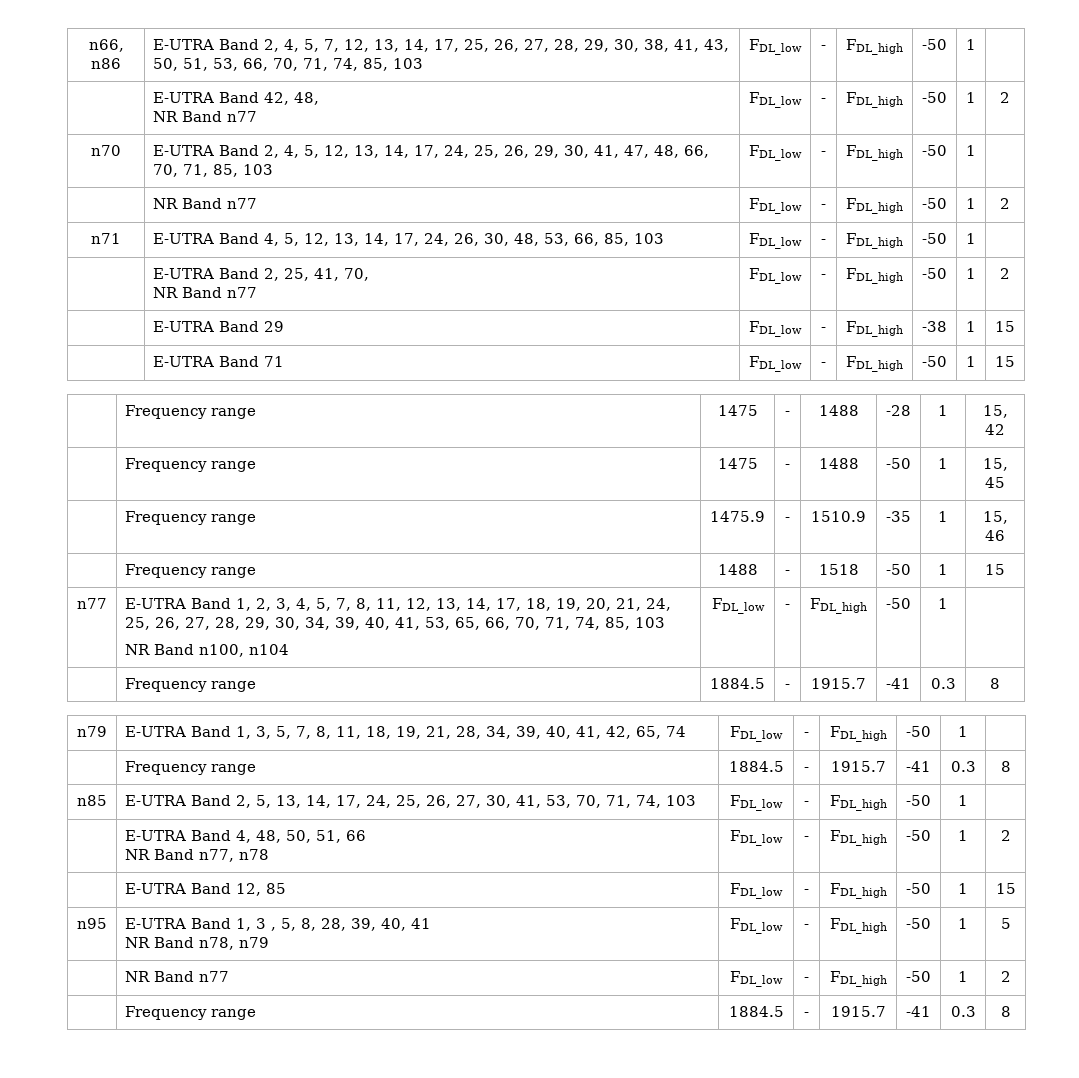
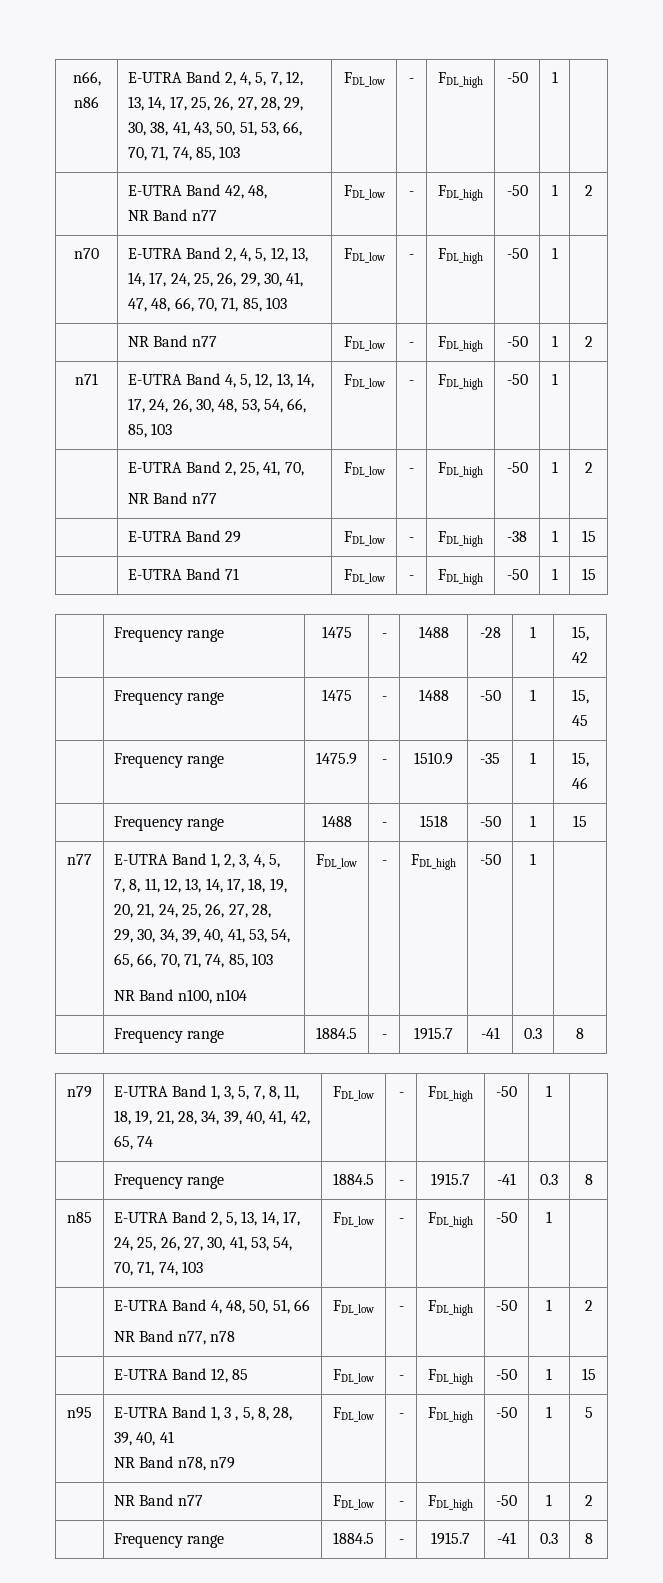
- n71 | E-UTRA Band 4, 5, 12, 13, 14, 17, 24, 26, 30, 48, 53, 66, 85, 103 | FDL_low | - | FDL_high | -50 | 1 |
+ n71 | E-UTRA Band 4, 5, 12, 13, 14, 17, 24, 26, 30, 48, 53, 54, 66, 85, 103 | FDL_low | - | FDL_high | -50 | 1 |
- E-UTRA Band 1, 2, 3, 4, 5, 7, 8, 11, 12, 13, 14, 17, 18, 19, 20, 21, 24, 25, 26, 27, 28, 29, 30, 34, 39, 40, 41, 53, 65, 66, 70, 71, 74, 85, 103
+ E-UTRA Band 1, 2, 3, 4, 5, 7, 8, 11, 12, 13, 14, 17, 18, 19, 20, 21, 24, 25, 26, 27, 28, 29, 30, 34, 39, 40, 41, 53, 54, 65, 66, 70, 71, 74, 85, 103
- n85 | E-UTRA Band 2, 5, 13, 14, 17, 24, 25, 26, 27, 30, 41, 53, 70, 71, 74, 103 | FDL_low | - | FDL_high | -50 | 1 |
+ n85 | E-UTRA Band 2, 5, 13, 14, 17, 24, 25, 26, 27, 30, 41, 53, 54, 70, 71, 74, 103 | FDL_low | - | FDL_high | -50 | 1 |

